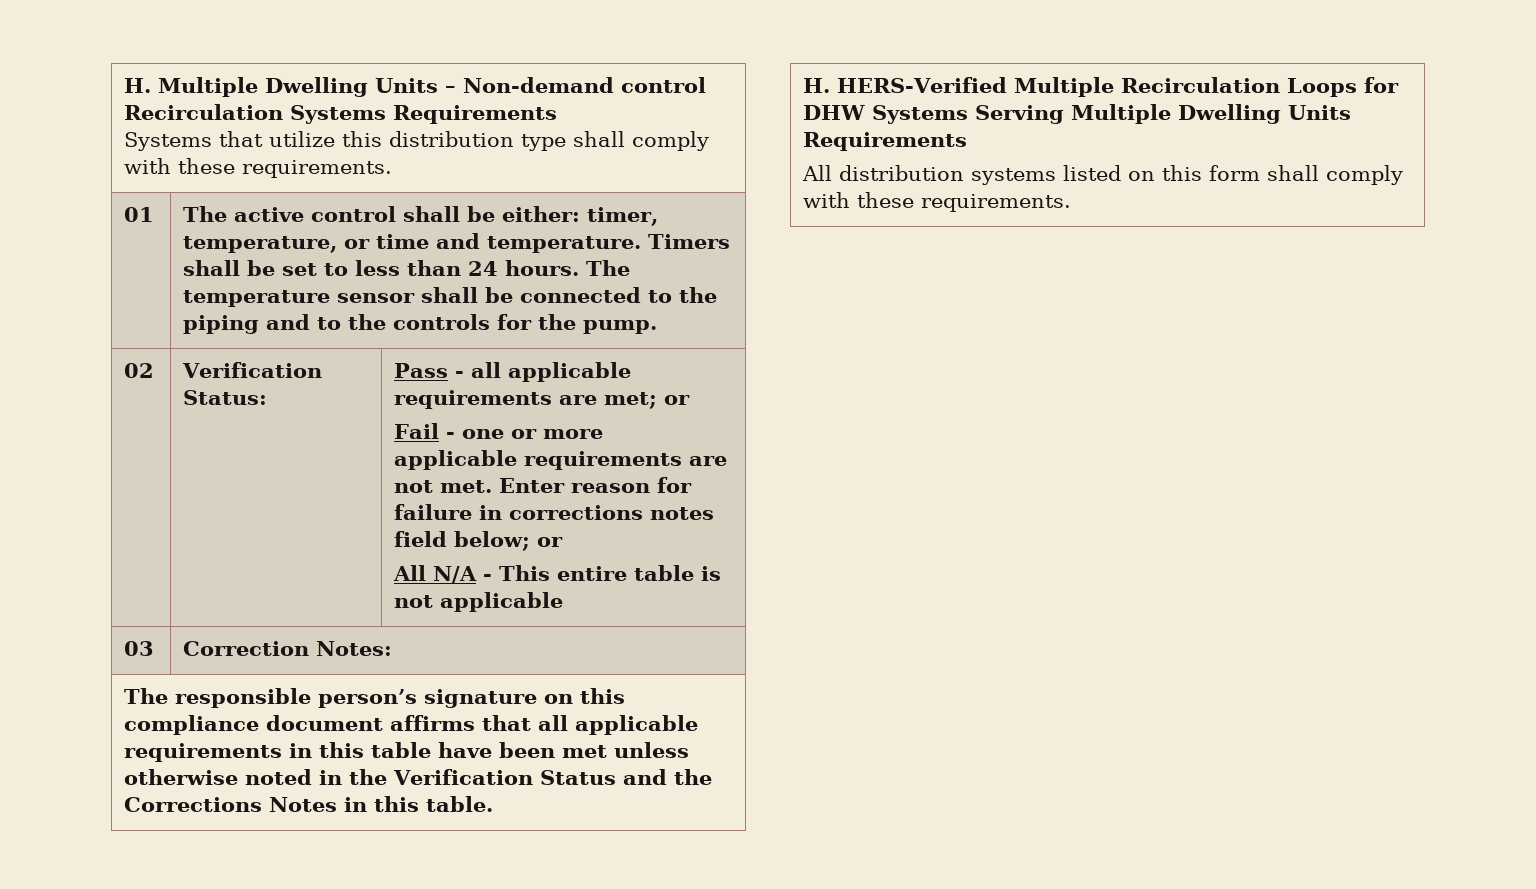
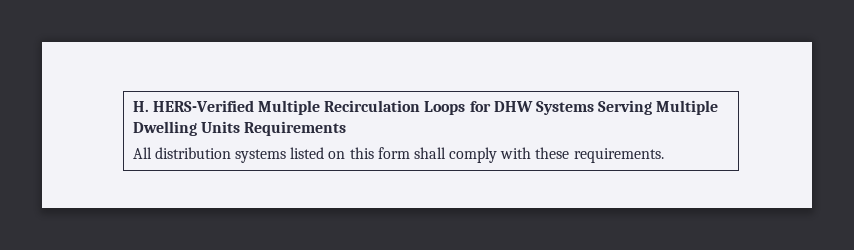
- H. Multiple Dwelling Units – Non-demand control Recirculation Systems Requirements
- Systems that utilize this distribution type shall comply with these requirements.
- 01 | The active control shall be either: timer, temperature, or time and temperature. Timers shall be set to less than 24 hours. The temperature sensor shall be connected to the piping and to the controls for the pump.
- 02 | Verification Status: | Pass - all applicable requirements are met; or
- Fail - one or more applicable requirements are not met. Enter reason for failure in corrections notes field below; or
- All N/A - This entire table is not applicable
- 03 | Correction Notes:
- The responsible person’s signature on this compliance document affirms that all applicable requirements in this table have been met unless otherwise noted in the Verification Status and the Corrections Notes in this table.

